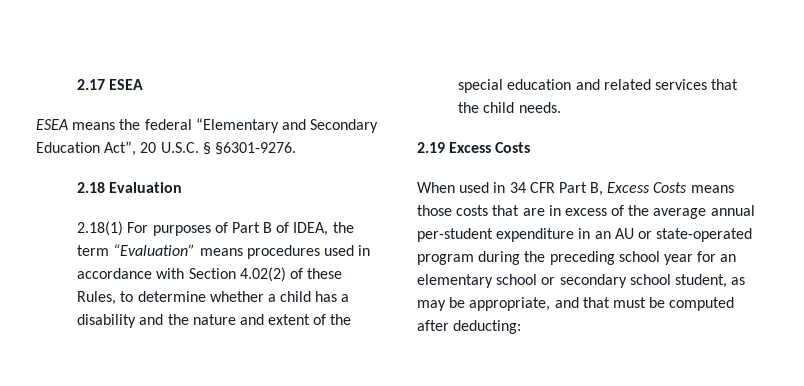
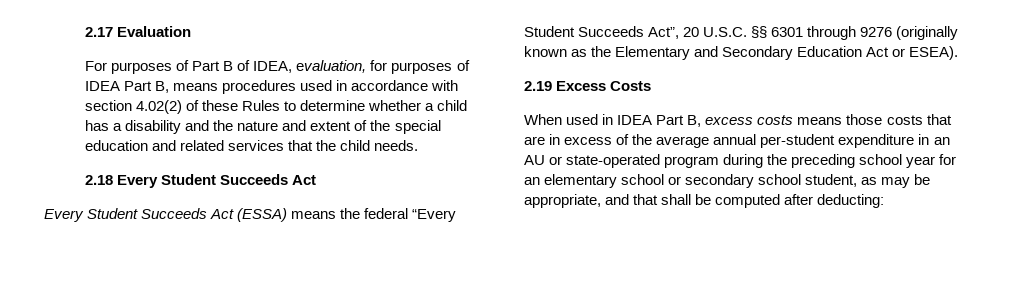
- 2.17 ESEA
- ESEA means the federal “Elementary and Secondary Education Act”, 20 U.S.C. § §6301-9276.
- 2.18 Evaluation
+ 2.17 Evaluation
- 2.18(1) For purposes of Part B of IDEA, the term “Evaluation” means procedures used in accordance with Section 4.02(2) of these Rules, to determine whether a child has a disability and the nature and extent of the special education and related services that the child needs.
+ For purposes of Part B of IDEA, evaluation, for purposes of IDEA Part B, means procedures used in accordance with section 4.02(2) of these Rules to determine whether a child has a disability and the nature and extent of the special education and related services that the child needs.
+ 2.18 Every Student Succeeds Act
+ Every Student Succeeds Act (ESSA) means the federal “Every Student Succeeds Act”, 20 U.S.C. §§ 6301 through 9276 (originally known as the Elementary and Secondary Education Act or ESEA).
- When used in 34 CFR Part B, Excess Costs means those costs that are in excess of the average annual per-student expenditure in an AU or state-operated program during the preceding school year for an elementary school or secondary school student, as may be appropriate, and that must be computed after deducting:
+ When used in IDEA Part B, excess costs means those costs that are in excess of the average annual per-student expenditure in an AU or state-operated program during the preceding school year for an elementary school or secondary school student, as may be appropriate, and that shall be computed after deducting:

